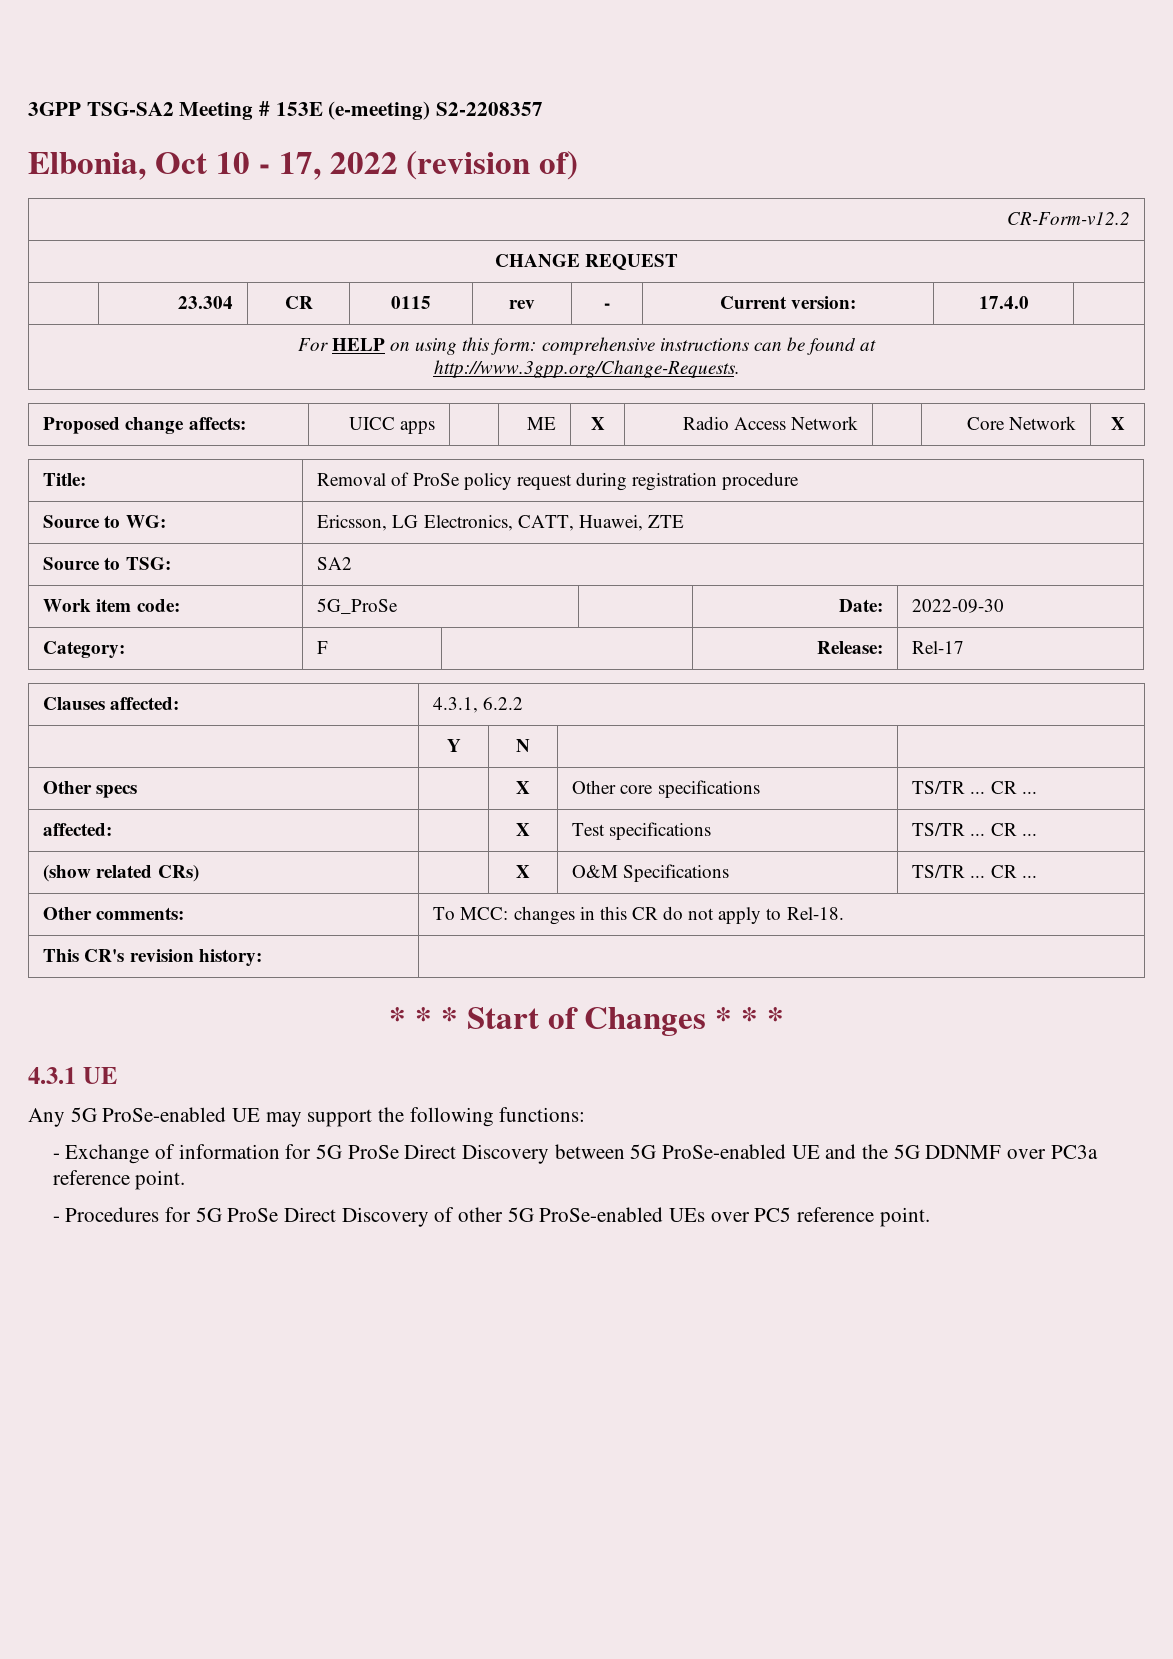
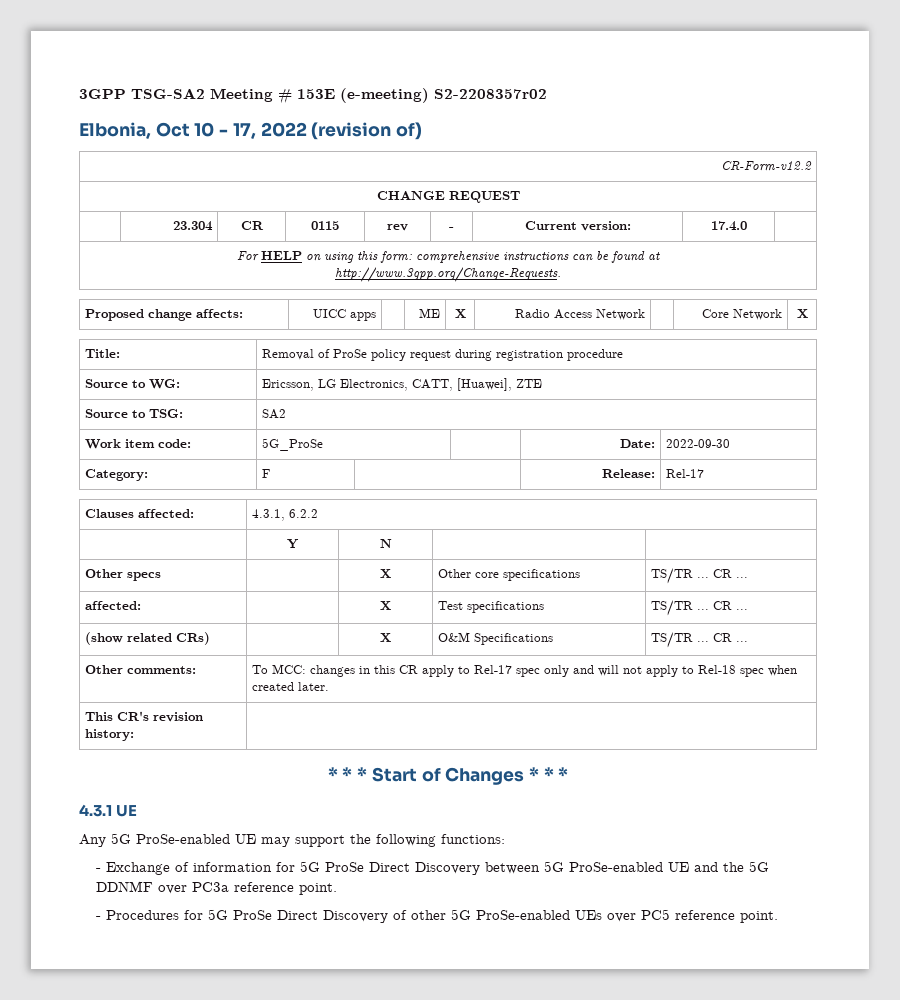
- 3GPP TSG-SA2 Meeting # 153E (e-meeting) S2-2208357
+ 3GPP TSG-SA2 Meeting # 153E (e-meeting) S2-2208357r02
- Source to WG: | Ericsson, LG Electronics, CATT, Huawei, ZTE
+ Source to WG: | Ericsson, LG Electronics, CATT, [Huawei], ZTE
- Other comments: | To MCC: changes in this CR do not apply to Rel-18.
+ Other comments: | To MCC: changes in this CR apply to Rel-17 spec only and will not apply to Rel-18 spec when created later.

